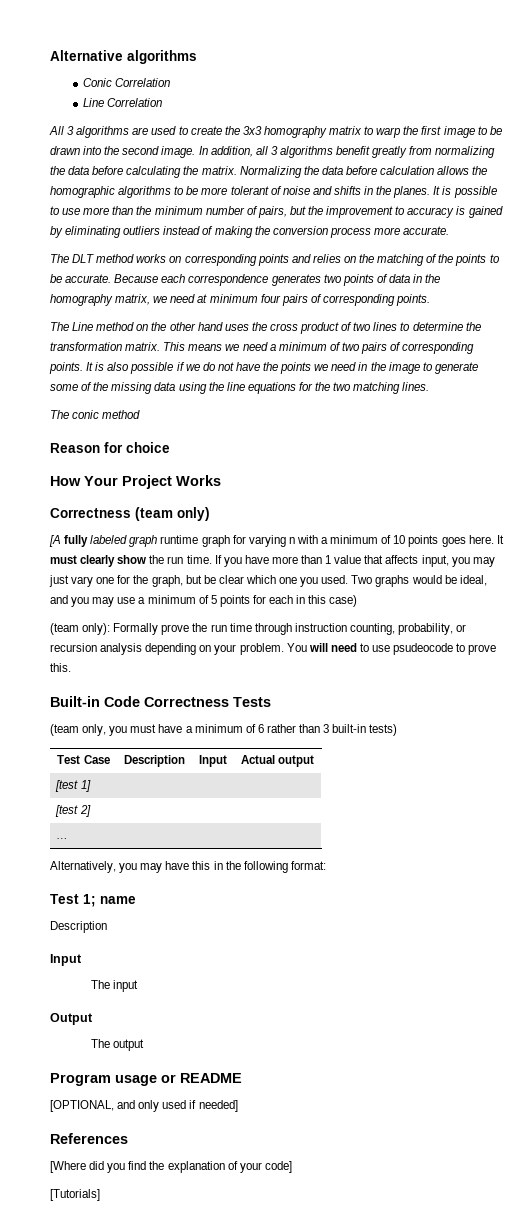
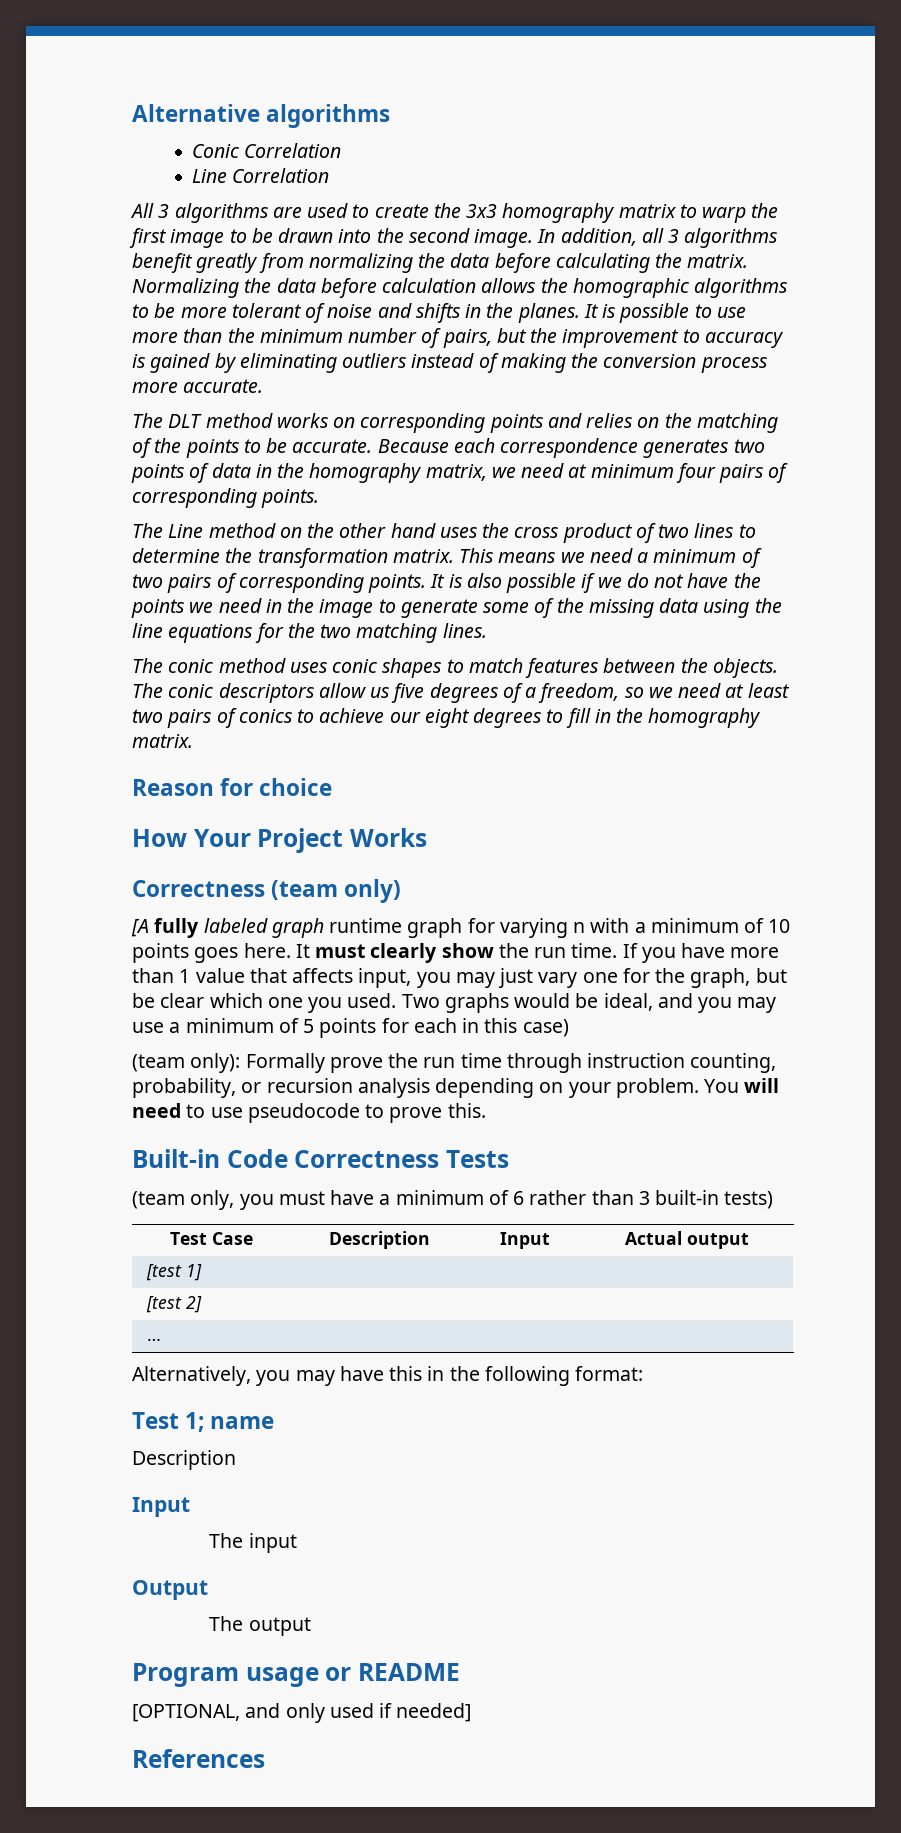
- The conic method
+ The conic method uses conic shapes to match features between the objects. The conic descriptors allow us five degrees of a freedom, so we need at least two pairs of conics to achieve our eight degrees to fill in the homography matrix.
- You will need to use psudeocode to prove this.
+ You will need to use pseudocode to prove this.
- [Where did you find the explanation of your code]
- [Tutorials]

